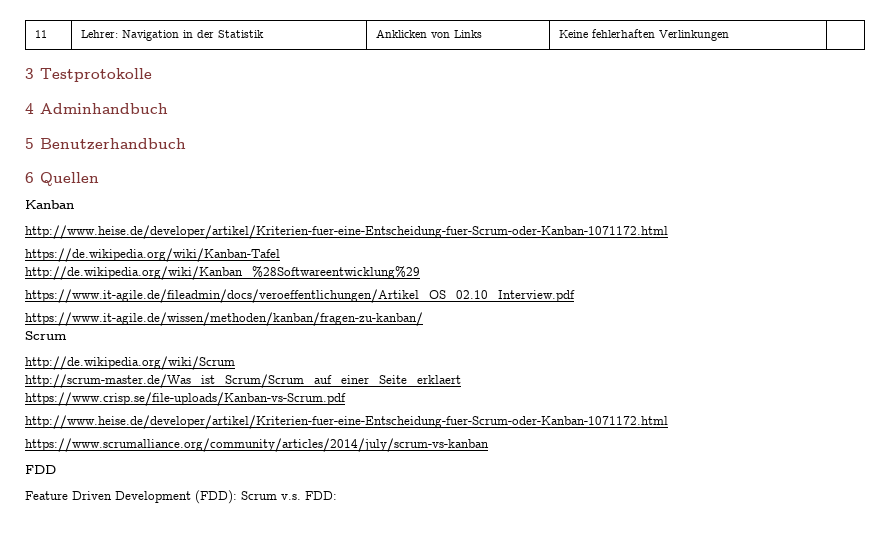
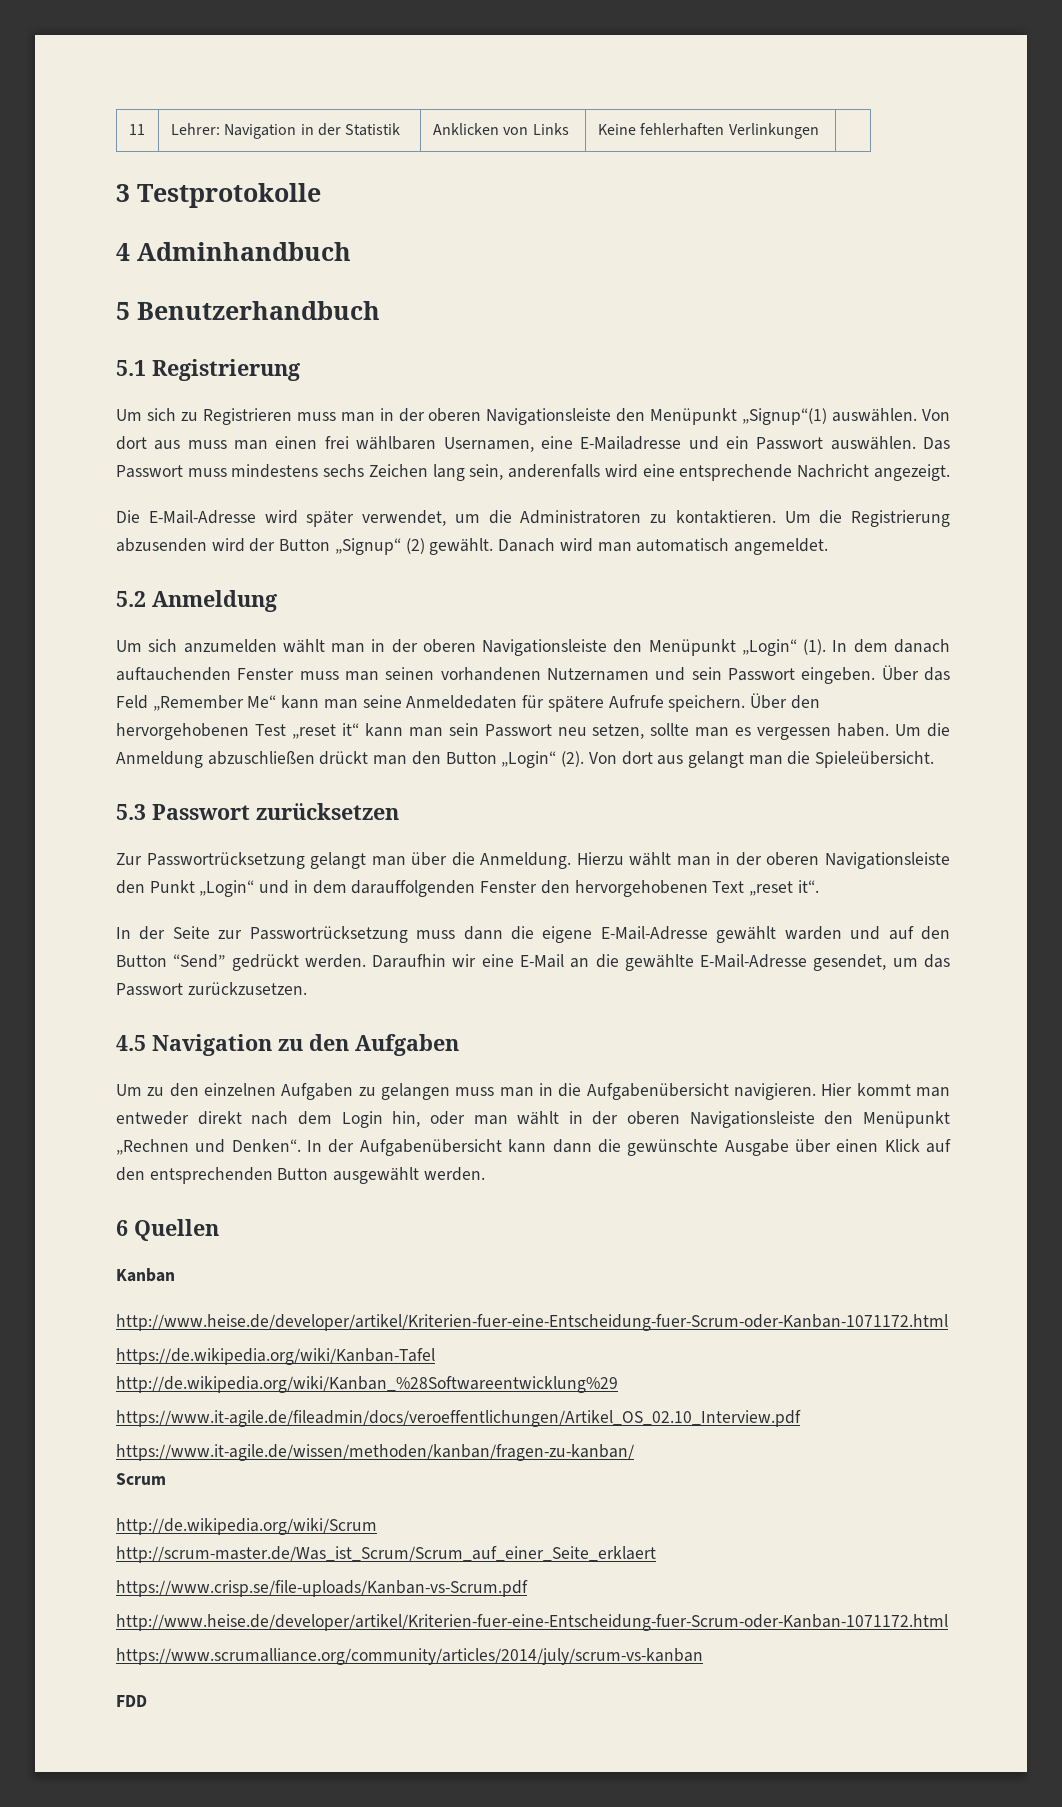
+ 5.1 Registrierung
+ Um sich zu Registrieren muss man in der oberen Navigationsleiste den Menüpunkt „Signup“(1) auswählen. Von dort aus muss man einen frei wählbaren Usernamen, eine E-Mailadresse und ein Passwort auswählen. Das Passwort muss mindestens sechs Zeichen lang sein, anderenfalls wird eine entsprechende Nachricht angezeigt.
+ Die E-Mail-Adresse wird später verwendet, um die Administratoren zu kontaktieren. Um die Registrierung abzusenden wird der Button „Signup“ (2) gewählt. Danach wird man automatisch angemeldet.
+ 5.2 Anmeldung
+ Um sich anzumelden wählt man in der oberen Navigationsleiste den Menüpunkt „Login“ (1). In dem danach auftauchenden Fenster muss man seinen vorhandenen Nutzernamen und sein Passwort eingeben. Über das Feld „Remember Me“ kann man seine Anmeldedaten für spätere Aufrufe speichern. Über den hervorgehobenen Test „reset it“ kann man sein Passwort neu setzen, sollte man es vergessen haben. Um die Anmeldung abzuschließen drückt man den Button „Login“ (2). Von dort aus gelangt man die Spieleübersicht.
+ 5.3 Passwort zurücksetzen
+ Zur Passwortrücksetzung gelangt man über die Anmeldung. Hierzu wählt man in der oberen Navigationsleiste den Punkt „Login“ und in dem darauffolgenden Fenster den hervorgehobenen Text „reset it“.
+ In der Seite zur Passwortrücksetzung muss dann die eigene E-Mail-Adresse gewählt warden und auf den Button “Send” gedrückt werden. Daraufhin wir eine E-Mail an die gewählte E-Mail-Adresse gesendet, um das Passwort zurückzusetzen.
+ 4.5 Navigation zu den Aufgaben
+ Um zu den einzelnen Aufgaben zu gelangen muss man in die Aufgabenübersicht navigieren. Hier kommt man entweder direkt nach dem Login hin, oder man wählt in der oberen Navigationsleiste den Menüpunkt „Rechnen und Denken“. In der Aufgabenübersicht kann dann die gewünschte Ausgabe über einen Klick auf den entsprechenden Button ausgewählt werden.
- Feature Driven Development (FDD): Scrum v.s. FDD:

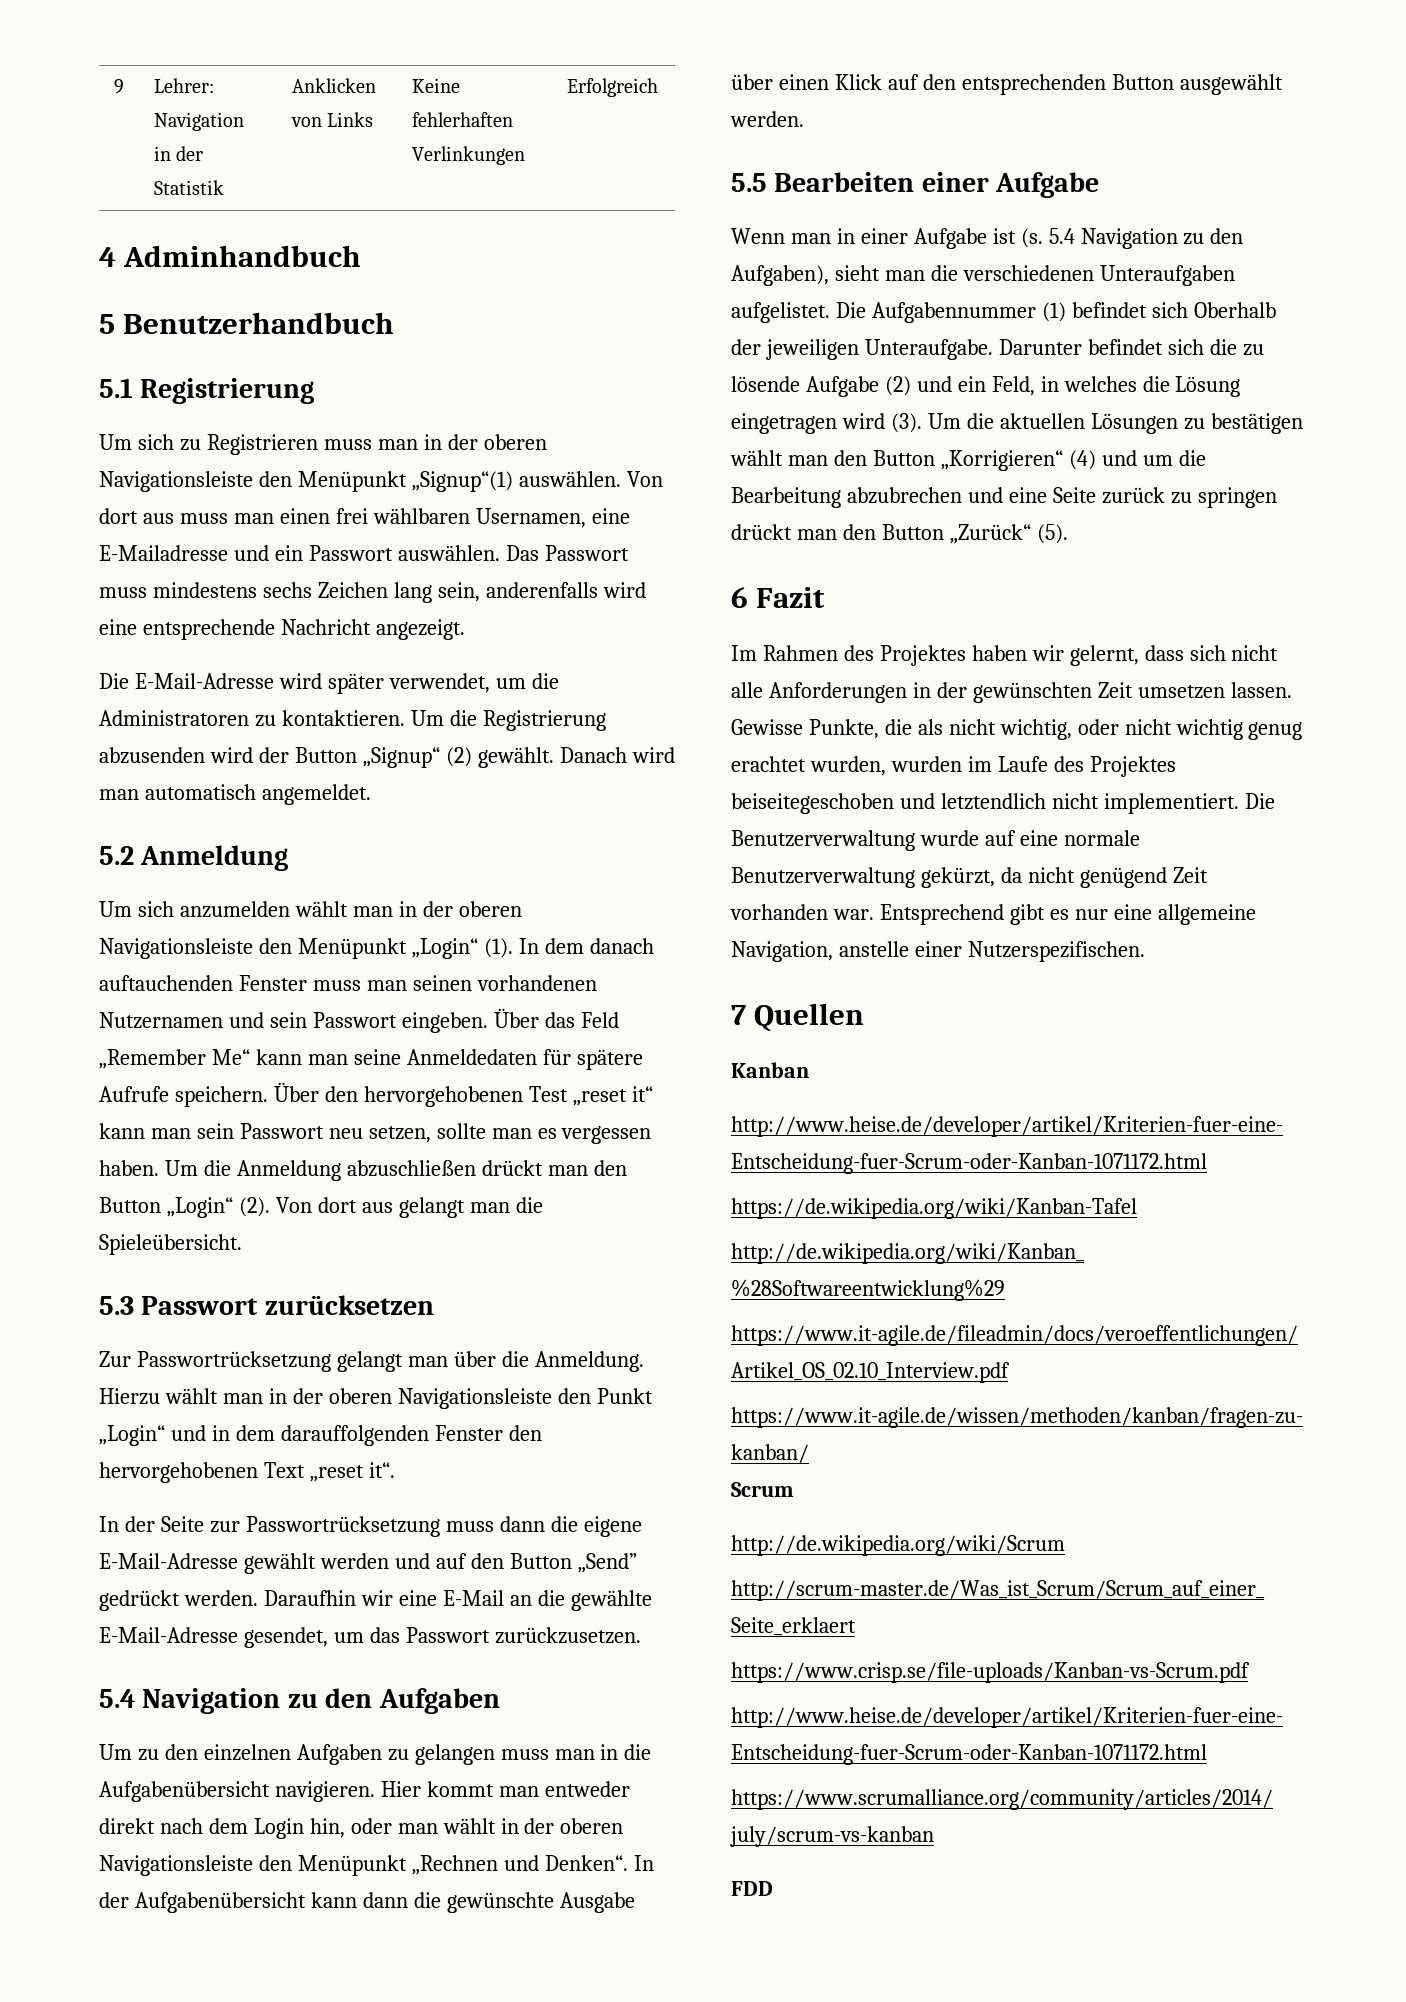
- 11 | Lehrer: Navigation in der Statistik | Anklicken von Links | Keine fehlerhaften Verlinkungen |
- 3 Testprotokolle
+ 9 | Lehrer: Navigation in der Statistik | Anklicken von Links | Keine fehlerhaften Verlinkungen | Erfolgreich
- In der Seite zur Passwortrücksetzung muss dann die eigene E-Mail-Adresse gewählt warden und auf den Button “Send” gedrückt werden.
+ In der Seite zur Passwortrücksetzung muss dann die eigene E-Mail-Adresse gewählt werden und auf den Button „Send” gedrückt werden.
- 4.5 Navigation zu den Aufgaben
+ 5.4 Navigation zu den Aufgaben
- 6 Quellen
+ 5.5 Bearbeiten einer Aufgabe
+ Wenn man in einer Aufgabe ist (s. 5.4 Navigation zu den Aufgaben), sieht man die verschiedenen Unteraufgaben aufgelistet. Die Aufgabennummer (1) befindet sich Oberhalb der jeweiligen Unteraufgabe. Darunter befindet sich die zu lösende Aufgabe (2) und ein Feld, in welches die Lösung eingetragen wird (3). Um die aktuellen Lösungen zu bestätigen wählt man den Button „Korrigieren“ (4) und um die Bearbeitung abzubrechen und eine Seite zurück zu springen drückt man den Button „Zurück“ (5).
+ 6 Fazit
+ Im Rahmen des Projektes haben wir gelernt, dass sich nicht alle Anforderungen in der gewünschten Zeit umsetzen lassen. Gewisse Punkte, die als nicht wichtig, oder nicht wichtig genug erachtet wurden, wurden im Laufe des Projektes beiseitegeschoben und letztendlich nicht implementiert. Die Benutzerverwaltung wurde auf eine normale Benutzerverwaltung gekürzt, da nicht genügend Zeit vorhanden war. Entsprechend gibt es nur eine allgemeine Navigation, anstelle einer Nutzerspezifischen.
+ 7 Quellen

